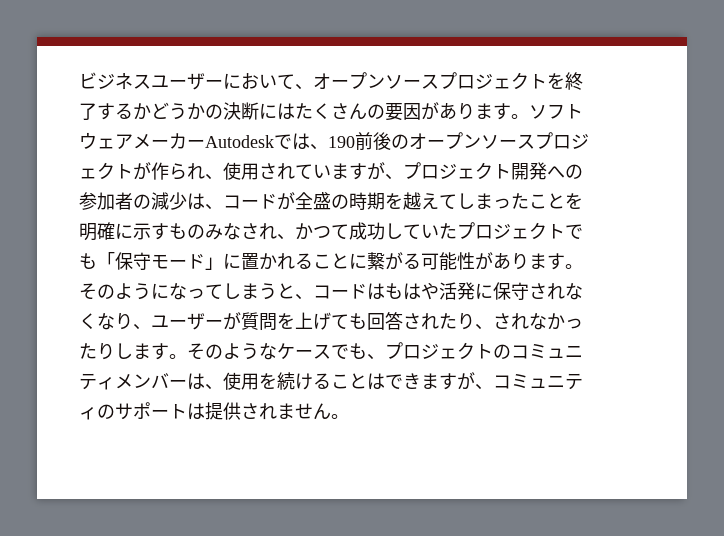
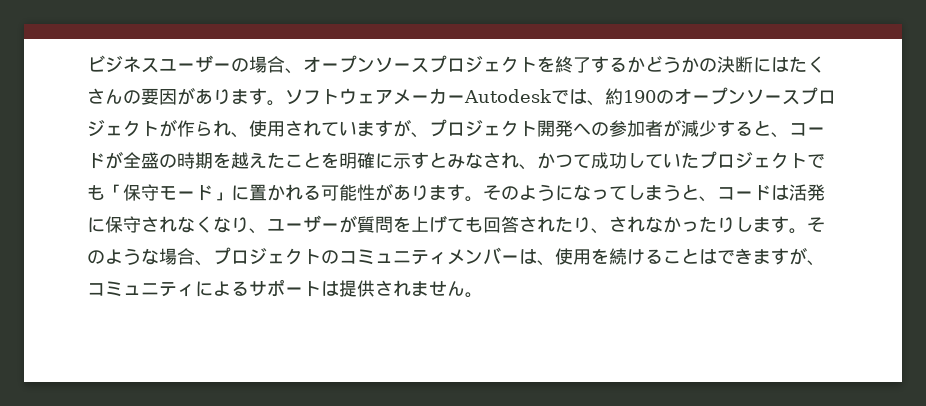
- ビジネスユーザーにおいて、オープンソースプロジェクトを終了するかどうかの決断にはたくさんの要因があります。
+ ビジネスユーザーの場合、オープンソースプロジェクトを終了するかどうかの決断にはたくさんの要因があります。
- ソフトウェアメーカーAutodeskでは、190前後のオープンソースプロジェクトが作られ、使用されていますが、プロジェクト開発への参加者の減少は、コードが全盛の時期を越えてしまったことを明確に示すものみなされ、かつて成功していたプロジェクトでも「保守モード」に置かれることに繋がる可能性があります。
+ ソフトウェアメーカーAutodeskでは、約190のオープンソースプロジェクトが作られ、使用されていますが、プロジェクト開発への参加者が減少すると、コードが全盛の時期を越えたことを明確に示すとみなされ、かつて成功していたプロジェクトでも「保守モード」に置かれる可能性があります。
- そのようになってしまうと、コードはもはや活発に保守されなくなり、ユーザーが質問を上げても回答されたり、されなかったりします。
+ そのようになってしまうと、コードは活発に保守されなくなり、ユーザーが質問を上げても回答されたり、されなかったりします。
- そのようなケースでも、プロジェクトのコミュニティメンバーは、使用を続けることはできますが、コミュニティのサポートは提供されません。
+ そのような場合、プロジェクトのコミュニティメンバーは、使用を続けることはできますが、コミュニティによるサポートは提供されません。

